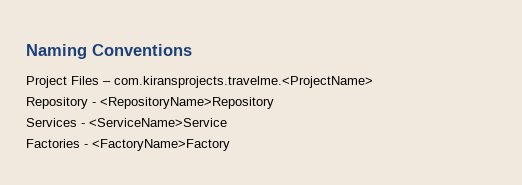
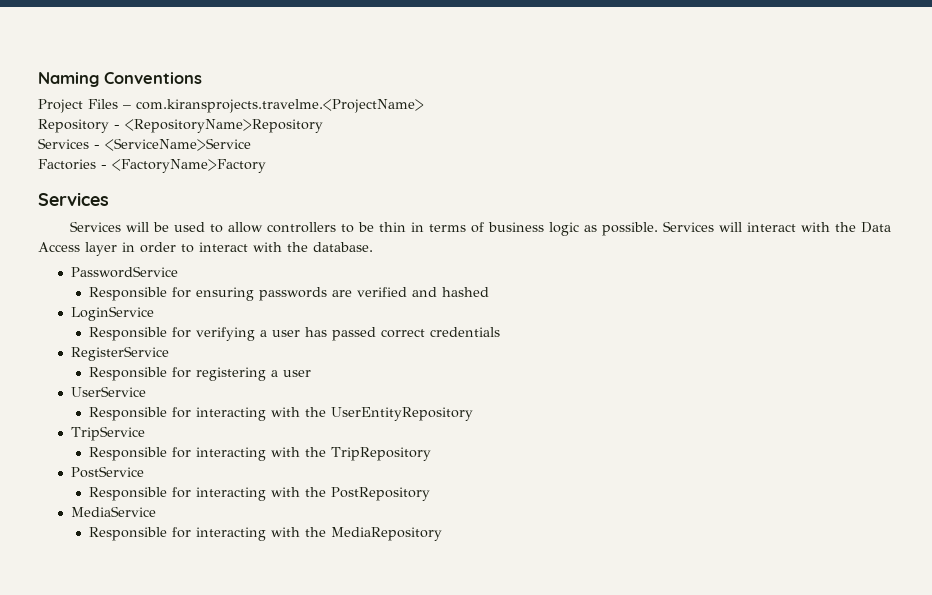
  Factories - <FactoryName>Factory
+ Services
+ Services will be used to allow controllers to be thin in terms of business logic as possible. Services will interact with the Data Access layer in order to interact with the database.
+ PasswordService
+ Responsible for ensuring passwords are verified and hashed
+ LoginService
+ Responsible for verifying a user has passed correct credentials
+ RegisterService
+ Responsible for registering a user
+ UserService
+ Responsible for interacting with the UserEntityRepository
+ TripService
+ Responsible for interacting with the TripRepository
+ PostService
+ Responsible for interacting with the PostRepository
+ MediaService
+ Responsible for interacting with the MediaRepository

